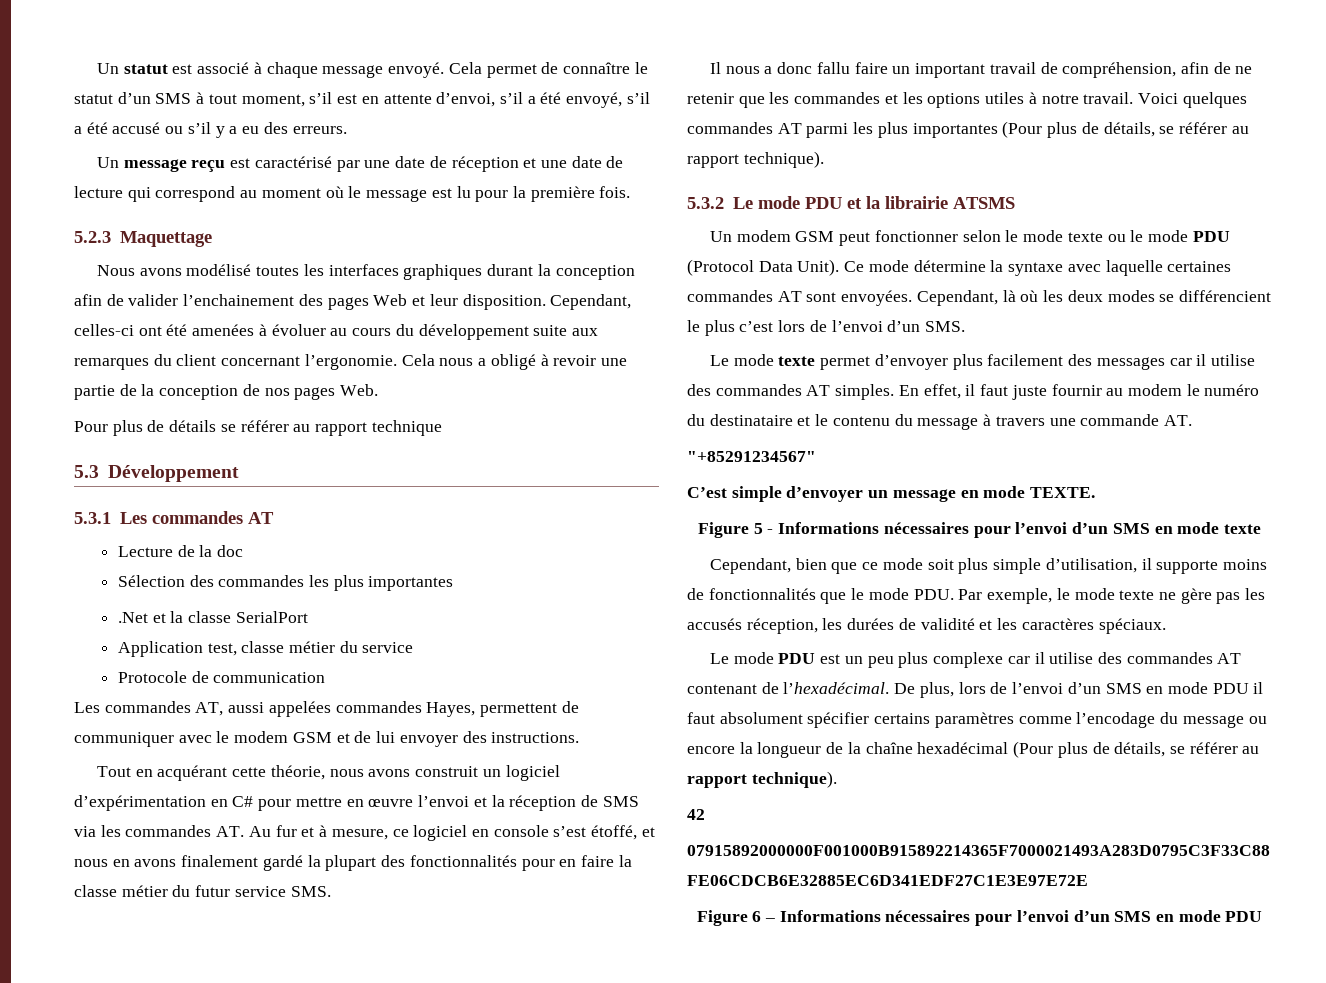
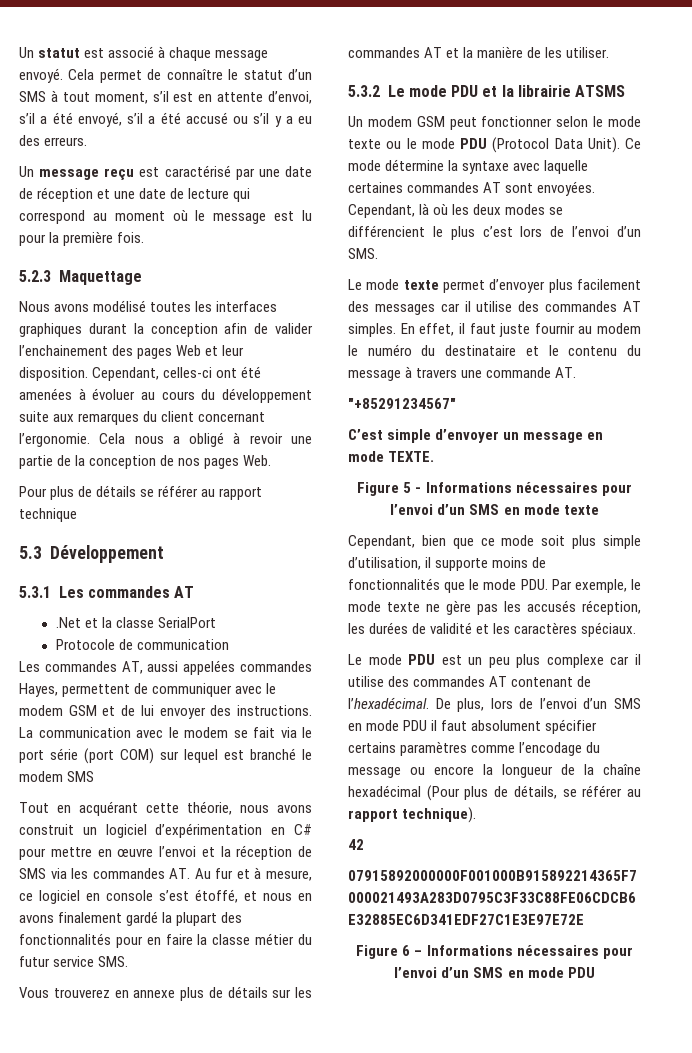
- Lecture de la doc
- Sélection des commandes les plus importantes
- Application test, classe métier du service
+ La communication avec le modem se fait via le port série (port COM) sur lequel est branché le modem SMS
- Il nous a donc fallu faire un important travail de compréhension, afin de ne retenir que les commandes et les options utiles à notre travail. Voici quelques commandes AT parmi les plus importantes (Pour plus de détails, se référer au rapport technique).
+ Vous trouverez en annexe plus de détails sur les commandes AT et la manière de les utiliser.

